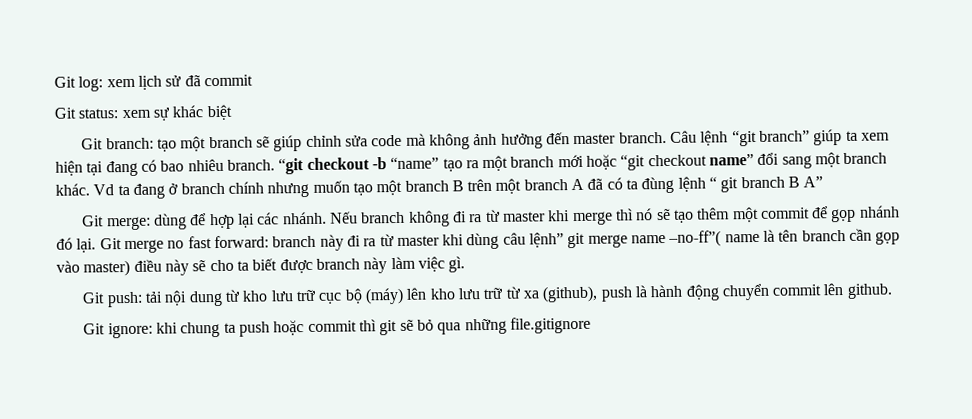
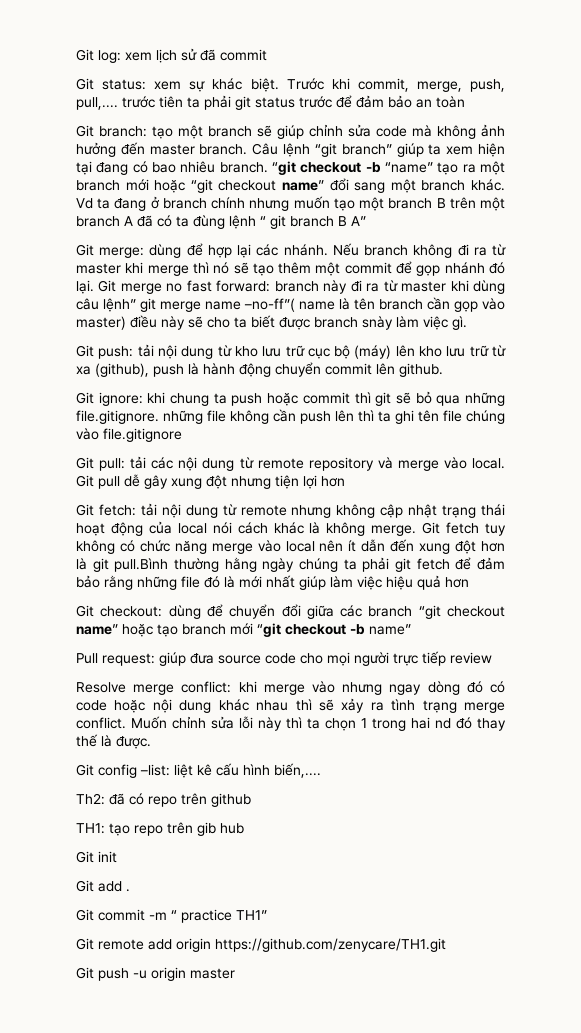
- Git status: xem sự khác biệt
+ Git status: xem sự khác biệt. Trước khi commit, merge, push, pull,.... trước tiên ta phải git status trước để đảm bảo an toàn
- Git merge no fast forward: branch này đi ra từ master khi dùng câu lệnh” git merge name –no-ff”( name là tên branch cần gọp vào master) điều này sẽ cho ta biết được branch này làm việc gì.
+ Git merge no fast forward: branch này đi ra từ master khi dùng câu lệnh” git merge name –no-ff”( name là tên branch cần gọp vào master) điều này sẽ cho ta biết được branch snày làm việc gì.
- Git ignore: khi chung ta push hoặc commit thì git sẽ bỏ qua những file.gitignore
+ Git ignore: khi chung ta push hoặc commit thì git sẽ bỏ qua những file.gitignore. những file không cần push lên thì ta ghi tên file chúng vào file.gitignore
+ Git pull: tải các nội dung từ remote repository và merge vào local. Git pull dễ gây xung đột nhưng tiện lợi hơn
+ Git fetch: tải nội dung từ remote nhưng không cập nhật trạng thái hoạt động của local nói cách khác là không merge. Git fetch tuy không có chức năng merge vào local nên ít dẫn đến xung đột hơn là git pull.Bình thường hằng ngày chúng ta phải git fetch để đảm bảo rằng những file đó là mới nhất giúp làm việc hiệu quả hơn
+ Git checkout: dùng để chuyển đổi giữa các branch “git checkout name” hoặc tạo branch mới “git checkout -b name”
+ Pull request: giúp đưa source code cho mọi người trực tiếp review
+ Resolve merge conflict: khi merge vào nhưng ngay dòng đó có code hoặc nội dung khác nhau thì sẽ xảy ra tình trạng merge conflict. Muốn chỉnh sửa lỗi này thì ta chọn 1 trong hai nd đó thay thế là được.
+ Git config –list: liệt kê cấu hình biến,....
+ Th2: đã có repo trên github
+ TH1: tạo repo trên gib hub
+ Git init
+ Git add .
+ Git commit -m “ practice TH1”
+ Git remote add origin https://github.com/zenycare/TH1.git
+ Git push -u origin master

